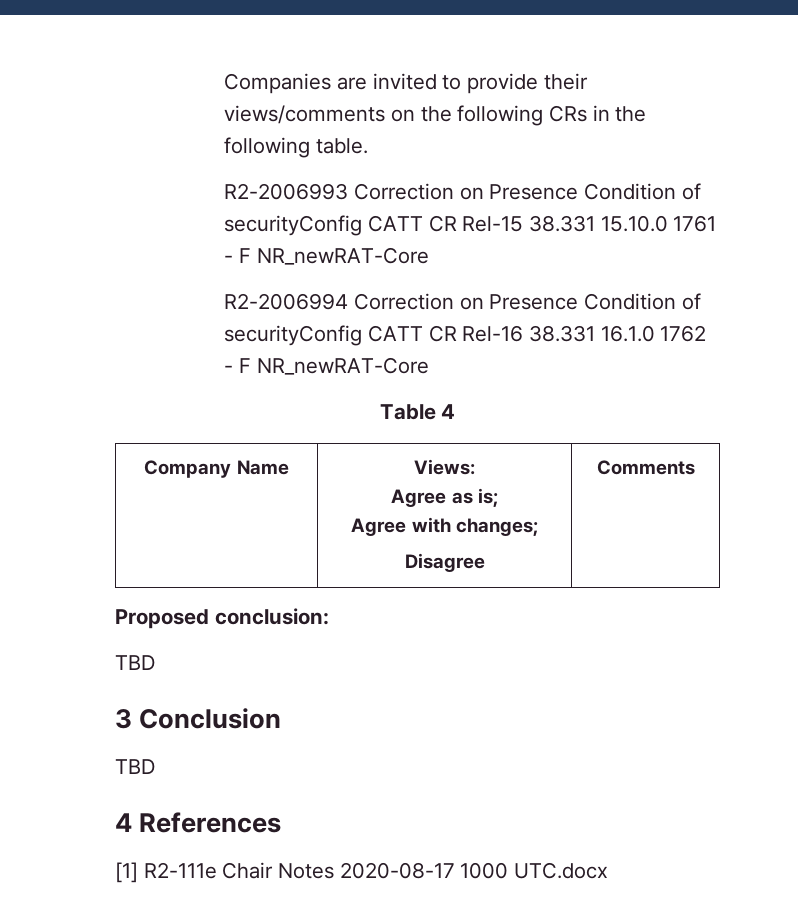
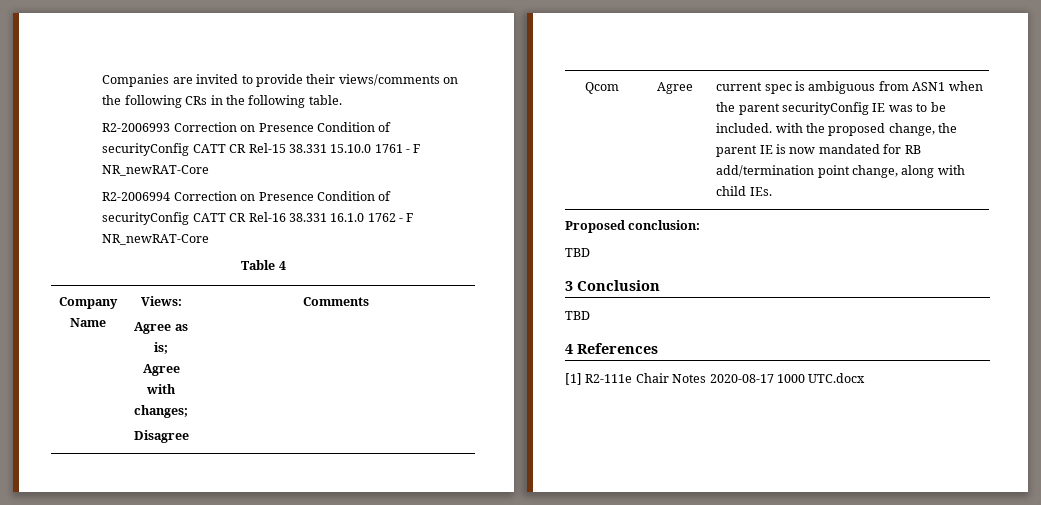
+ Qcom | Agree | current spec is ambiguous from ASN1 when the parent securityConfig IE was to be included. with the proposed change, the parent IE is now mandated for RB add/termination point change, along with child IEs.

